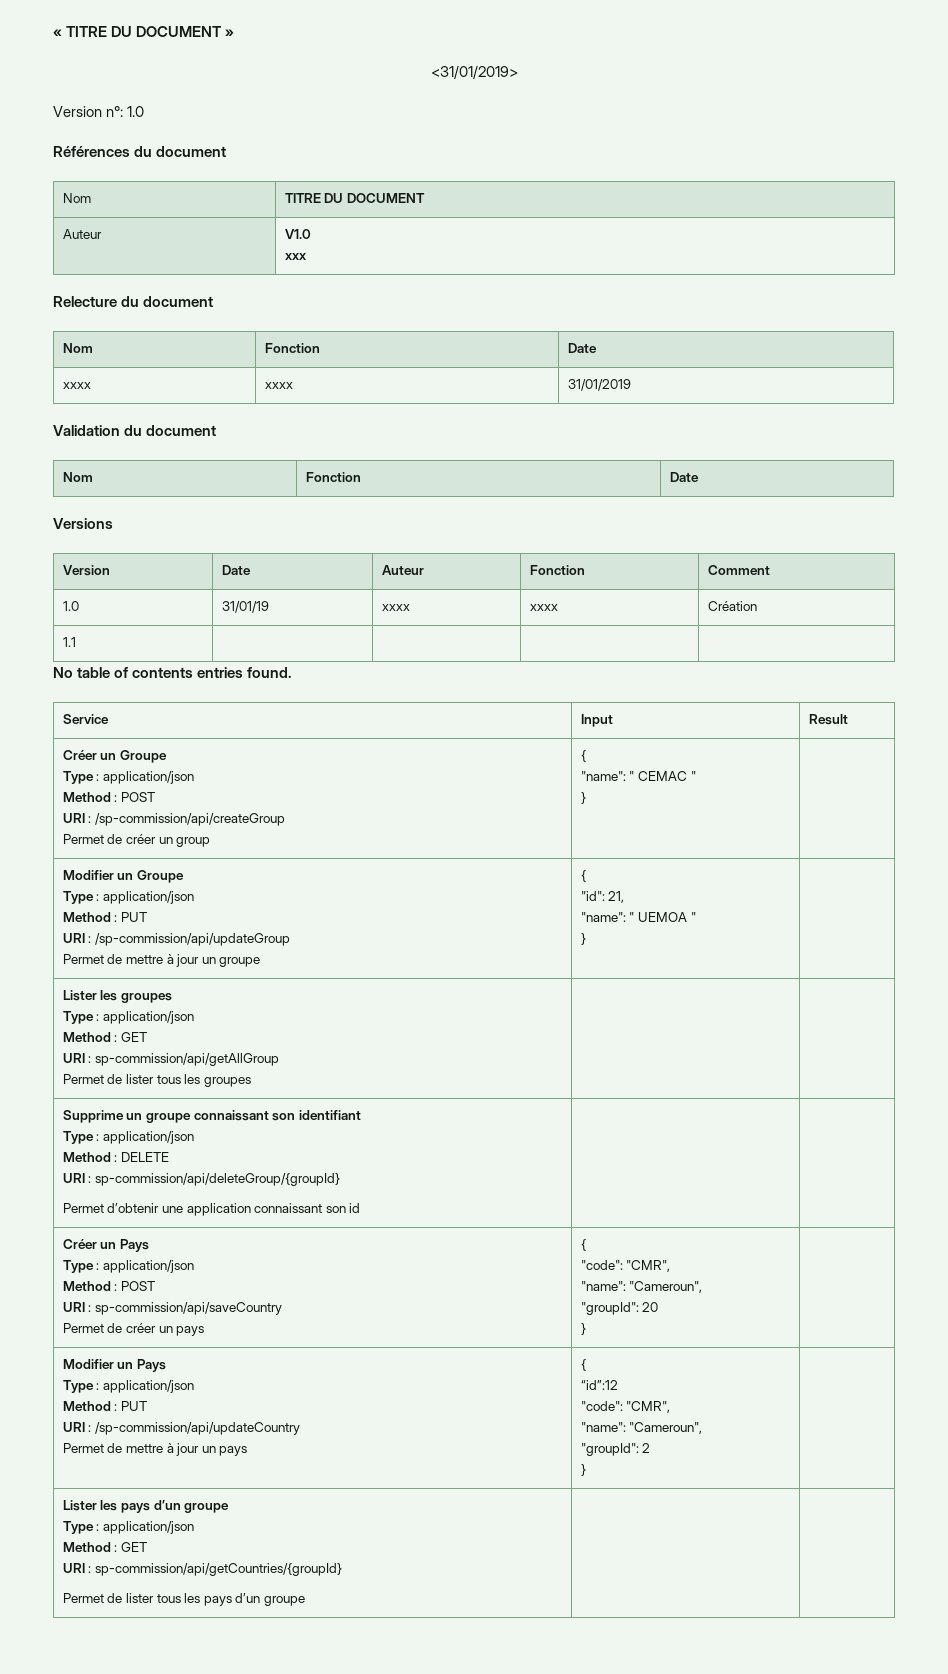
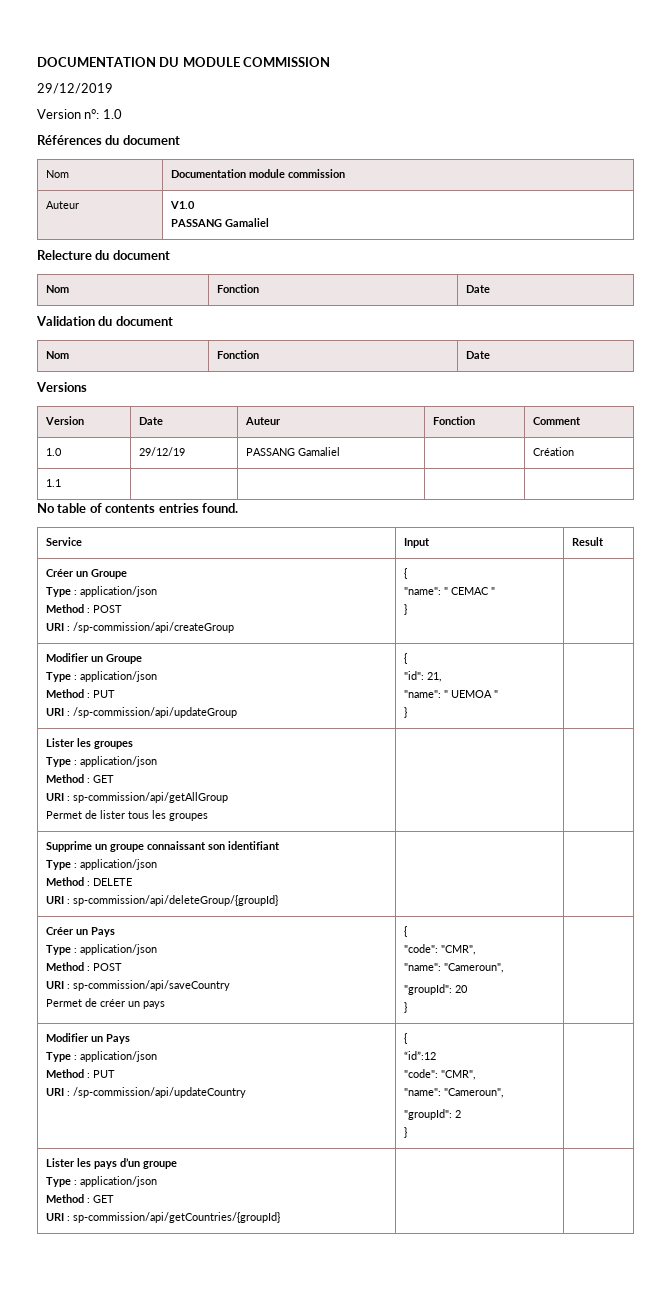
- « TITRE DU DOCUMENT »
- <31/01/2019>
+ DOCUMENTATION DU MODULE COMMISSION
+ 29/12/2019
- Nom | TITRE DU DOCUMENT
+ Nom | Documentation module commission
  Auteur | V1.0
- xxx
+ PASSANG Gamaliel
- xxxx | xxxx | 31/01/2019
- 1.0 | 31/01/19 | xxxx | xxxx | Création
+ 1.0 | 29/12/19 | PASSANG Gamaliel | | Création
  Créer un Groupe
  Type : application/json
  Method : POST
- URI : /sp-commission/api/createGroup
- Permet de créer un group | {
+ URI : /sp-commission/api/createGroup | {
  Modifier un Groupe
  Type : application/json
  Method : PUT
- URI : /sp-commission/api/updateGroup
- Permet de mettre à jour un groupe | {
+ URI : /sp-commission/api/updateGroup | {
  Supprime un groupe connaissant son identifiant
  Type : application/json
  Method : DELETE
- URI : sp-commission/api/deleteGroup/{groupId}
- Permet d’obtenir une application connaissant son id | |
+ URI : sp-commission/api/deleteGroup/{groupId} | |
  Modifier un Pays
  Type : application/json
  Method : PUT
- URI : /sp-commission/api/updateCountry
- Permet de mettre à jour un pays | {
+ URI : /sp-commission/api/updateCountry | {
  Lister les pays d’un groupe
  Type : application/json
  Method : GET
- URI : sp-commission/api/getCountries/{groupId}
- Permet de lister tous les pays d’un groupe | |
+ URI : sp-commission/api/getCountries/{groupId} | |

